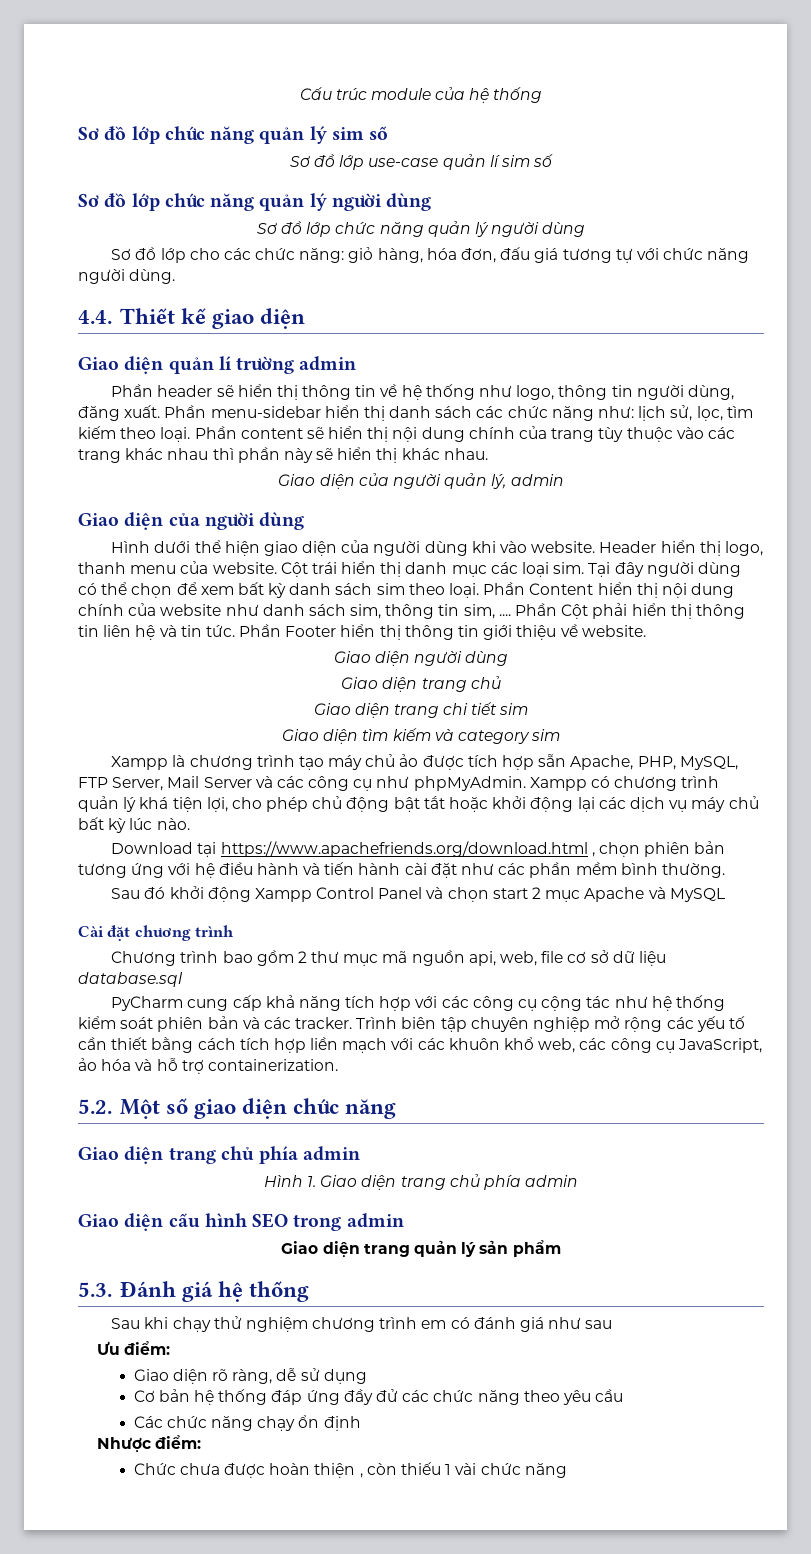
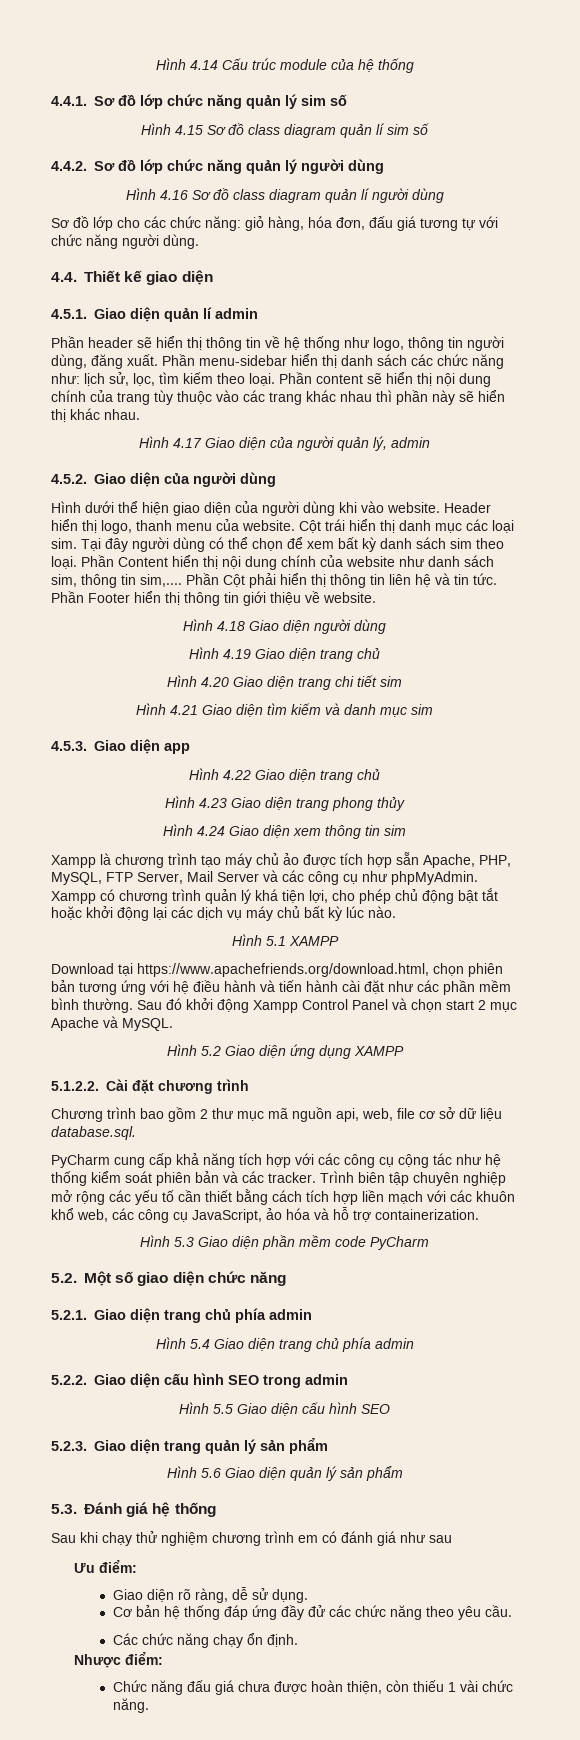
- Cấu trúc module của hệ thống
+ Hình 4.14 Cấu trúc module của hệ thống
- Sơ đồ lớp chức năng quản lý sim số
+ 4.4.1. Sơ đồ lớp chức năng quản lý sim số
- Sơ đồ lớp use-case quản lí sim số
- Sơ đồ lớp chức năng quản lý người dùng
- Sơ đồ lớp chức năng quản lý người dùng
+ Hình 4.15 Sơ đồ class diagram quản lí sim số
+ 4.4.2. Sơ đồ lớp chức năng quản lý người dùng
+ Hình 4.16 Sơ đồ class diagram quản lí người dùng
- Giao diện quản lí trường admin
+ 4.5.1. Giao diện quản lí admin
- Giao diện của người quản lý, admin
+ Hình 4.17 Giao diện của người quản lý, admin
- Giao diện của người dùng
+ 4.5.2. Giao diện của người dùng
- Phần Content hiển thị nội dung chính của website như danh sách sim, thông tin sim, ....
+ Phần Content hiển thị nội dung chính của website như danh sách sim, thông tin sim,....
- Giao diện người dùng
- Giao diện trang chủ
- Giao diện trang chi tiết sim
+ Hình 4.18 Giao diện người dùng
+ Hình 4.19 Giao diện trang chủ
+ Hình 4.20 Giao diện trang chi tiết sim
- Giao diện tìm kiếm và category sim
+ Hình 4.21 Giao diện tìm kiếm và danh mục sim
+ 4.5.3. Giao diện app
+ Hình 4.22 Giao diện trang chủ
+ Hình 4.23 Giao diện trang phong thủy
+ Hình 4.24 Giao diện xem thông tin sim
+ Hình 5.1 XAMPP
- Download tại https://www.apachefriends.org/download.html , chọn phiên bản tương ứng với hệ điều hành và tiến hành cài đặt như các phần mềm bình thường.
- Sau đó khởi động Xampp Control Panel và chọn start 2 mục Apache và MySQL
- Cài đặt chương trình
+ Download tại https://www.apachefriends.org/download.html, chọn phiên bản tương ứng với hệ điều hành và tiến hành cài đặt như các phần mềm bình thường. Sau đó khởi động Xampp Control Panel và chọn start 2 mục Apache và MySQL.
+ Hình 5.2 Giao diện ứng dụng XAMPP
+ 5.1.2.2. Cài đặt chương trình
- Chương trình bao gồm 2 thư mục mã nguồn api, web, file cơ sở dữ liệu database.sql
+ Chương trình bao gồm 2 thư mục mã nguồn api, web, file cơ sở dữ liệu database.sql.
+ Hình 5.3 Giao diện phần mềm code PyCharm
  5.2. Một số giao diện chức năng
- Giao diện trang chủ phía admin
+ 5.2.1. Giao diện trang chủ phía admin
- Hình 1. Giao diện trang chủ phía admin
- Giao diện cấu hình SEO trong admin
+ Hình 5.4 Giao diện trang chủ phía admin
+ 5.2.2. Giao diện cấu hình SEO trong admin
- Giao diện trang quản lý sản phẩm
+ Hình 5.5 Giao diện cấu hình SEO
+ 5.2.3. Giao diện trang quản lý sản phẩm
+ Hình 5.6 Giao diện quản lý sản phẩm
- Giao diện rõ ràng, dễ sử dụng
+ Giao diện rõ ràng, dễ sử dụng.
- Cơ bản hệ thống đáp ứng đầy đử các chức năng theo yêu cầu
+ Cơ bản hệ thống đáp ứng đầy đử các chức năng theo yêu cầu.
- Các chức năng chạy ổn định
+ Các chức năng chạy ổn định.
- Chức chưa được hoàn thiện , còn thiếu 1 vài chức năng
+ Chức năng đấu giá chưa được hoàn thiện, còn thiếu 1 vài chức năng.

